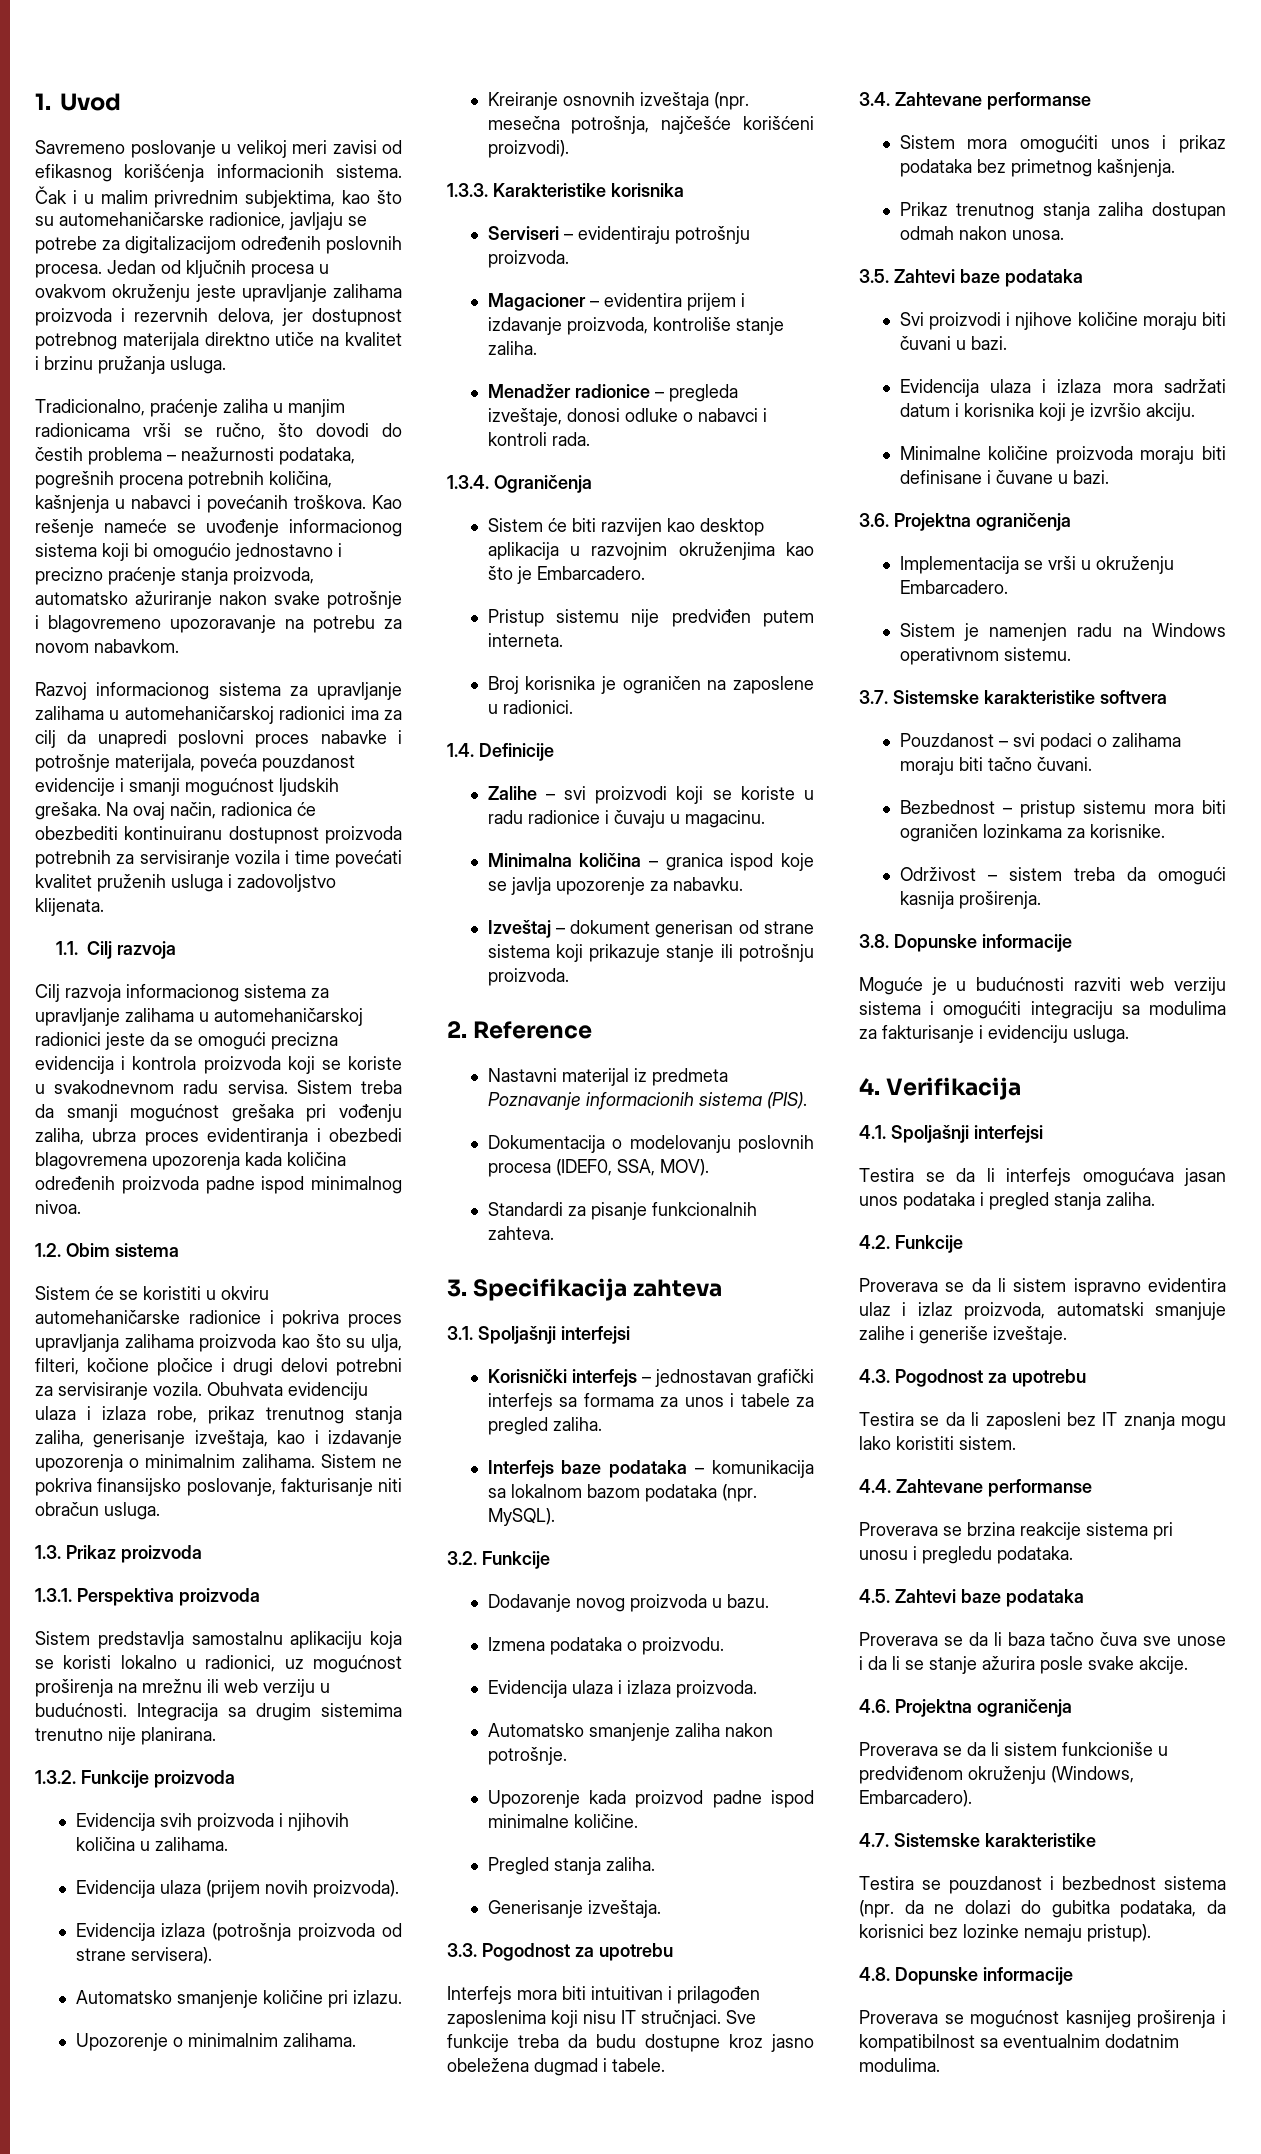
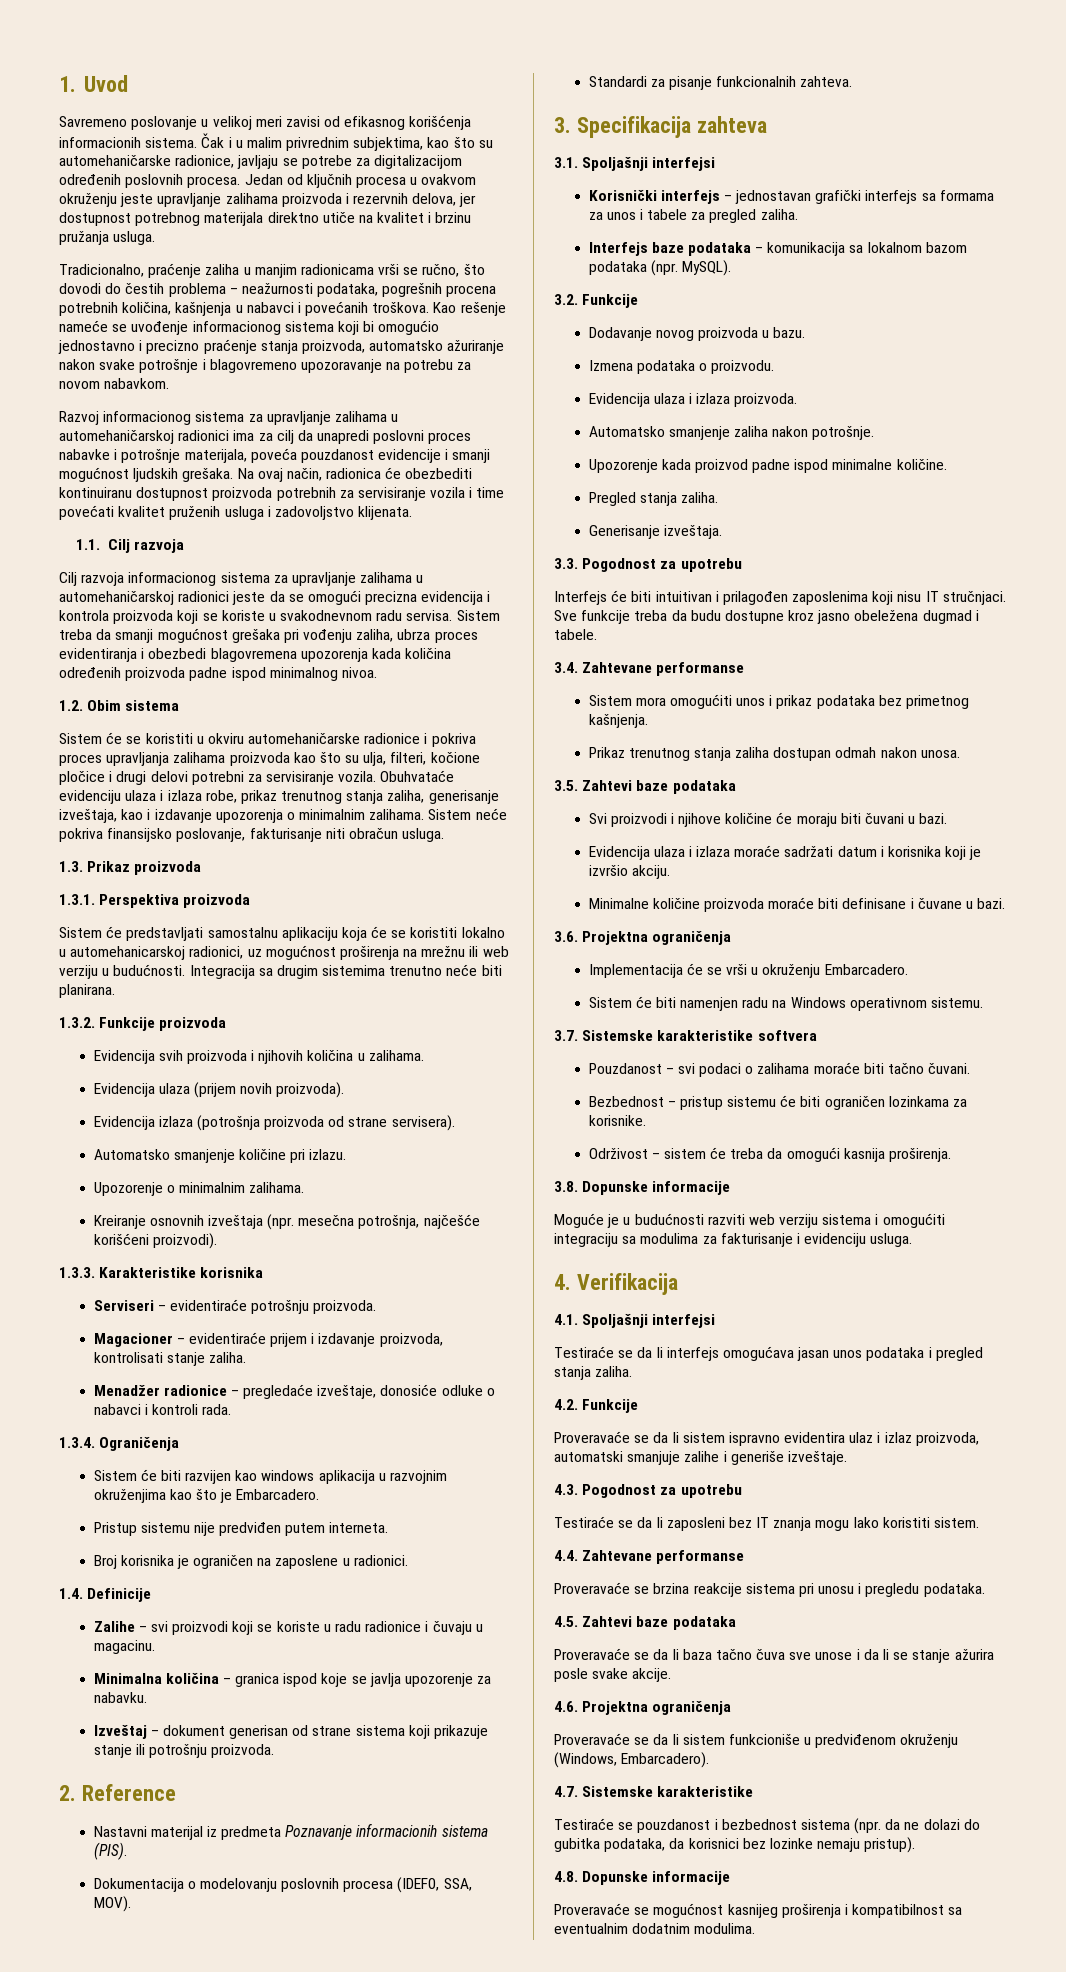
- Obuhvata evidenciju ulaza i izlaza robe, prikaz trenutnog stanja zaliha, generisanje izveštaja, kao i izdavanje upozorenja o minimalnim zalihama.
+ Obuhvataće evidenciju ulaza i izlaza robe, prikaz trenutnog stanja zaliha, generisanje izveštaja, kao i izdavanje upozorenja o minimalnim zalihama.
- Sistem ne pokriva finansijsko poslovanje, fakturisanje niti obračun usluga.
+ Sistem neće pokriva finansijsko poslovanje, fakturisanje niti obračun usluga.
- Sistem predstavlja samostalnu aplikaciju koja se koristi lokalno u radionici, uz mogućnost proširenja na mrežnu ili web verziju u budućnosti.
+ Sistem će predstavljati samostalnu aplikaciju koja će se koristiti lokalno u automehanicarskoj radionici, uz mogućnost proširenja na mrežnu ili web verziju u budućnosti.
- Integracija sa drugim sistemima trenutno nije planirana.
+ Integracija sa drugim sistemima trenutno neće biti planirana.
- Serviseri – evidentiraju potrošnju proizvoda.
+ Serviseri – evidentiraće potrošnju proizvoda.
- Magacioner – evidentira prijem i izdavanje proizvoda, kontroliše stanje zaliha.
+ Magacioner – evidentiraće prijem i izdavanje proizvoda, kontrolisati stanje zaliha.
- Menadžer radionice – pregleda izveštaje, donosi odluke o nabavci i kontroli rada.
+ Menadžer radionice – pregledaće izveštaje, donosiće odluke o nabavci i kontroli rada.
- Sistem će biti razvijen kao desktop aplikacija u razvojnim okruženjima kao što je Embarcadero.
+ Sistem će biti razvijen kao windows aplikacija u razvojnim okruženjima kao što je Embarcadero.
- Interfejs mora biti intuitivan i prilagođen zaposlenima koji nisu IT stručnjaci.
+ Interfejs će biti intuitivan i prilagođen zaposlenima koji nisu IT stručnjaci.
- Svi proizvodi i njihove količine moraju biti čuvani u bazi.
+ Svi proizvodi i njihove količine će moraju biti čuvani u bazi.
- Evidencija ulaza i izlaza mora sadržati datum i korisnika koji je izvršio akciju.
+ Evidencija ulaza i izlaza moraće sadržati datum i korisnika koji je izvršio akciju.
- Minimalne količine proizvoda moraju biti definisane i čuvane u bazi.
+ Minimalne količine proizvoda moraće biti definisane i čuvane u bazi.
- Implementacija se vrši u okruženju Embarcadero.
+ Implementacija će se vrši u okruženju Embarcadero.
- Sistem je namenjen radu na Windows operativnom sistemu.
+ Sistem će biti namenjen radu na Windows operativnom sistemu.
- Pouzdanost – svi podaci o zalihama moraju biti tačno čuvani.
+ Pouzdanost – svi podaci o zalihama moraće biti tačno čuvani.
- Bezbednost – pristup sistemu mora biti ograničen lozinkama za korisnike.
+ Bezbednost – pristup sistemu će biti ograničen lozinkama za korisnike.
- Održivost – sistem treba da omogući kasnija proširenja.
+ Održivost – sistem će treba da omogući kasnija proširenja.
- Testira se da li interfejs omogućava jasan unos podataka i pregled stanja zaliha.
+ Testiraće se da li interfejs omogućava jasan unos podataka i pregled stanja zaliha.
- Proverava se da li sistem ispravno evidentira ulaz i izlaz proizvoda, automatski smanjuje zalihe i generiše izveštaje.
+ Proveravaće se da li sistem ispravno evidentira ulaz i izlaz proizvoda, automatski smanjuje zalihe i generiše izveštaje.
- Testira se da li zaposleni bez IT znanja mogu lako koristiti sistem.
+ Testiraće se da li zaposleni bez IT znanja mogu lako koristiti sistem.
- Proverava se brzina reakcije sistema pri unosu i pregledu podataka.
+ Proveravaće se brzina reakcije sistema pri unosu i pregledu podataka.
- Proverava se da li baza tačno čuva sve unose i da li se stanje ažurira posle svake akcije.
+ Proveravaće se da li baza tačno čuva sve unose i da li se stanje ažurira posle svake akcije.
- Proverava se da li sistem funkcioniše u predviđenom okruženju (Windows, Embarcadero).
+ Proveravaće se da li sistem funkcioniše u predviđenom okruženju (Windows, Embarcadero).
- Testira se pouzdanost i bezbednost sistema (npr. da ne dolazi do gubitka podataka, da korisnici bez lozinke nemaju pristup).
+ Testiraće se pouzdanost i bezbednost sistema (npr. da ne dolazi do gubitka podataka, da korisnici bez lozinke nemaju pristup).
- Proverava se mogućnost kasnijeg proširenja i kompatibilnost sa eventualnim dodatnim modulima.
+ Proveravaće se mogućnost kasnijeg proširenja i kompatibilnost sa eventualnim dodatnim modulima.

